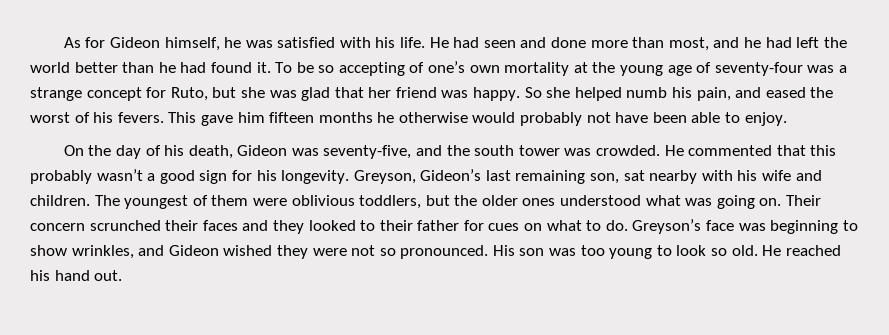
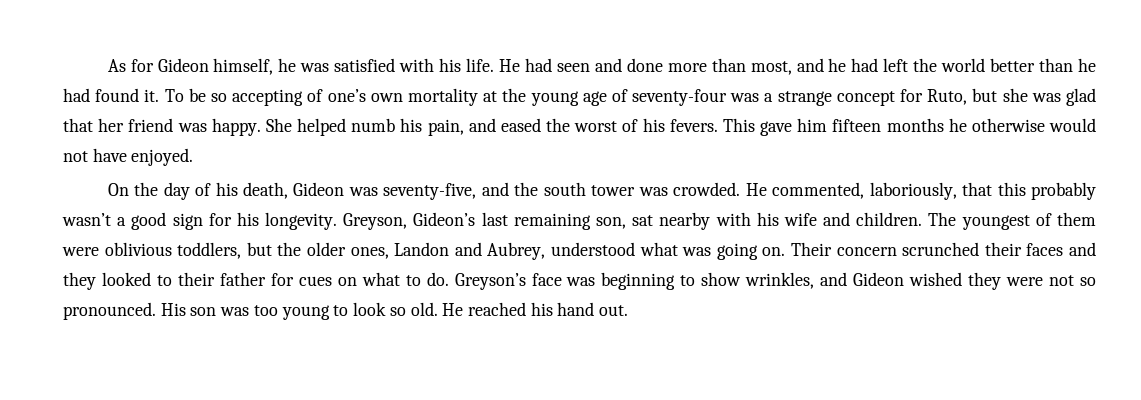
- So she helped numb his pain, and eased the worst of his fevers.
+ She helped numb his pain, and eased the worst of his fevers.
- This gave him fifteen months he otherwise would probably not have been able to enjoy.
+ This gave him fifteen months he otherwise would not have enjoyed.
- He commented that this probably wasn’t a good sign for his longevity.
+ He commented, laboriously, that this probably wasn’t a good sign for his longevity.
- The youngest of them were oblivious toddlers, but the older ones understood what was going on.
+ The youngest of them were oblivious toddlers, but the older ones, Landon and Aubrey, understood what was going on.

